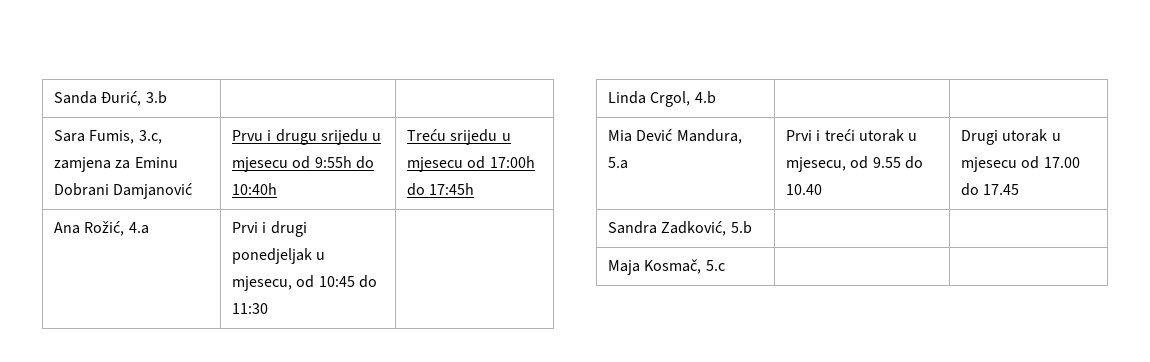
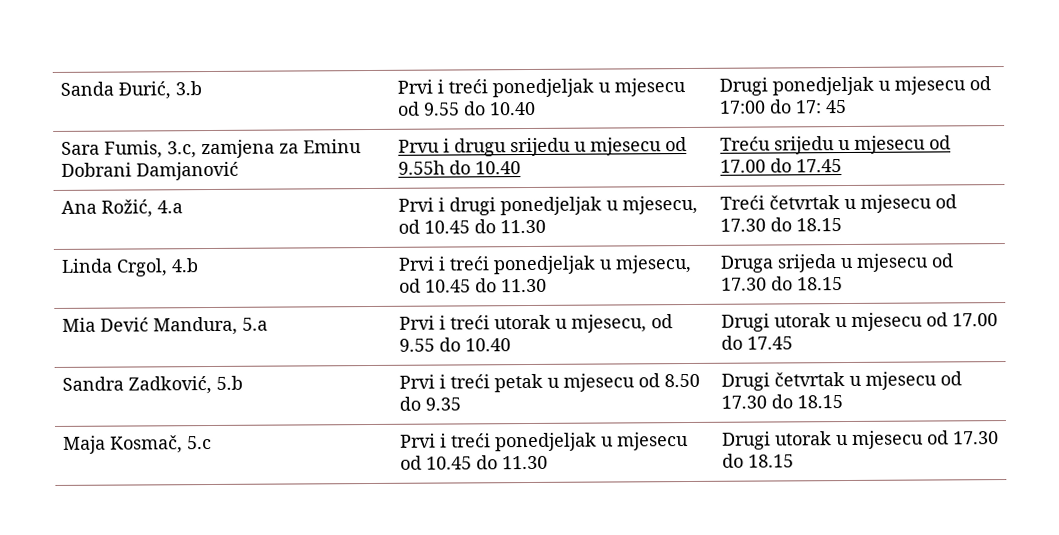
- Sanda Đurić, 3.b | |
+ Sanda Đurić, 3.b | Prvi i treći ponedjeljak u mjesecu od 9.55 do 10.40 | Drugi ponedjeljak u mjesecu od 17:00 do 17: 45
- Sara Fumis, 3.c, zamjena za Eminu Dobrani Damjanović | Prvu i drugu srijedu u mjesecu od 9:55h do 10:40h | Treću srijedu u mjesecu od 17:00h do 17:45h
+ Sara Fumis, 3.c, zamjena za Eminu Dobrani Damjanović | Prvu i drugu srijedu u mjesecu od 9.55h do 10.40 | Treću srijedu u mjesecu od 17.00 do 17.45
- Ana Rožić, 4.a | Prvi i drugi ponedjeljak u mjesecu, od 10:45 do 11:30 |
- Linda Crgol, 4.b | |
+ Ana Rožić, 4.a | Prvi i drugi ponedjeljak u mjesecu, od 10.45 do 11.30 | Treći četvrtak u mjesecu od 17.30 do 18.15
+ Linda Crgol, 4.b | Prvi i treći ponedjeljak u mjesecu, od 10.45 do 11.30 | Druga srijeda u mjesecu od 17.30 do 18.15
- Sandra Zadković, 5.b | |
- Maja Kosmač, 5.c | |
+ Sandra Zadković, 5.b | Prvi i treći petak u mjesecu od 8.50 do 9.35 | Drugi četvrtak u mjesecu od 17.30 do 18.15
+ Maja Kosmač, 5.c | Prvi i treći ponedjeljak u mjesecu od 10.45 do 11.30 | Drugi utorak u mjesecu od 17.30 do 18.15

